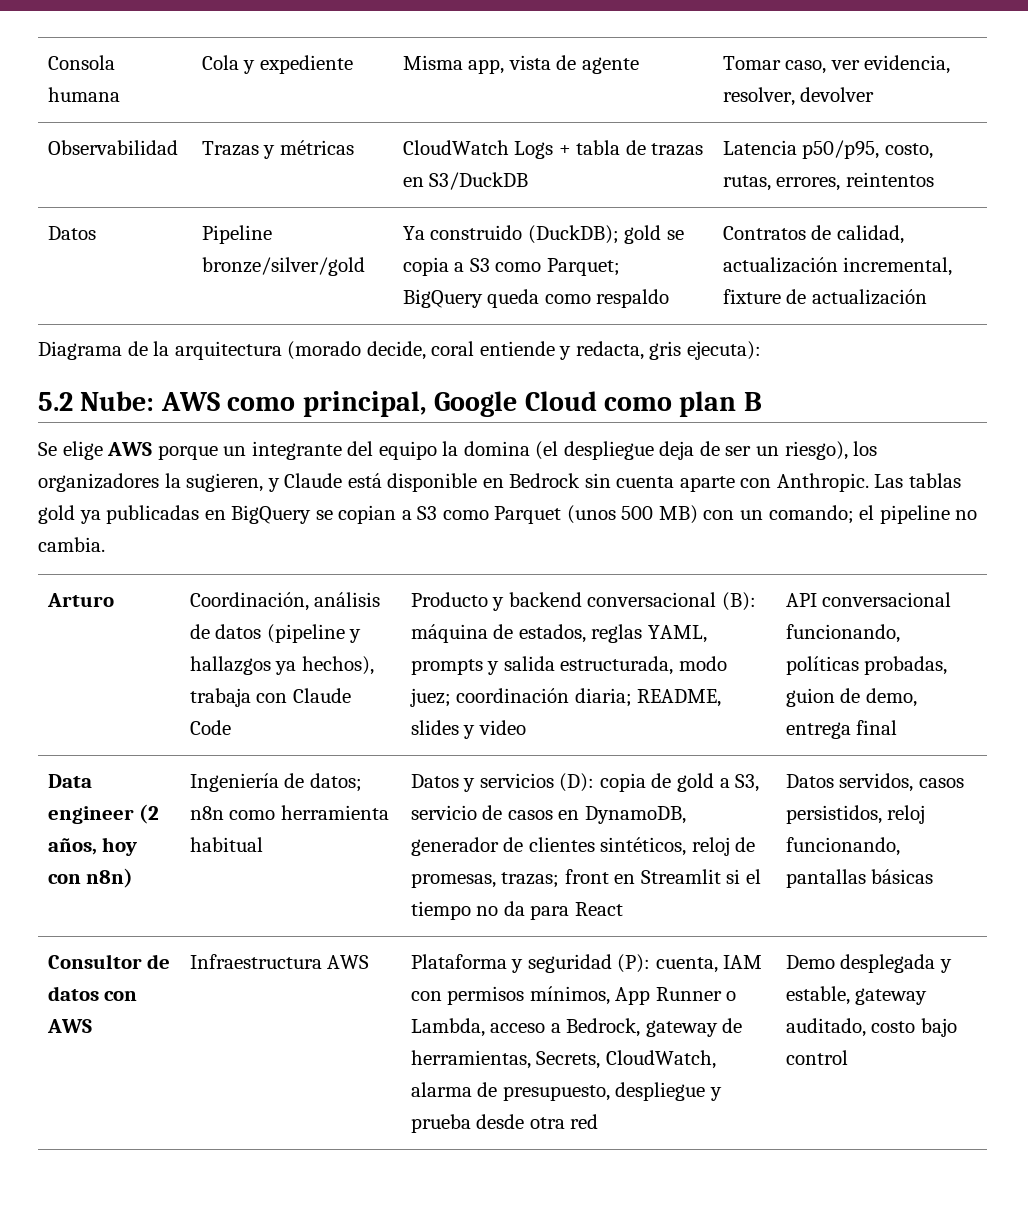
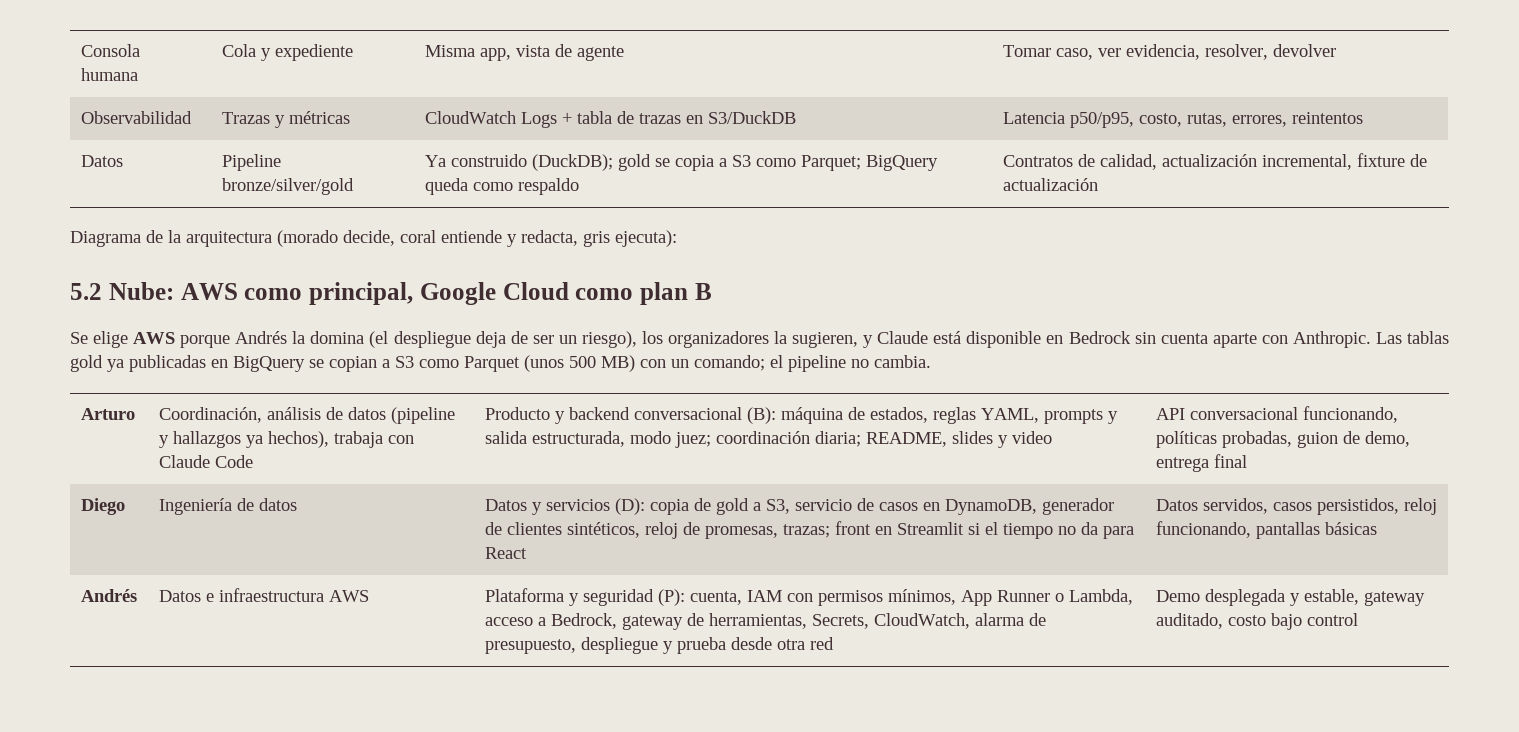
- Se elige AWS porque un integrante del equipo la domina (el despliegue deja de ser un riesgo), los organizadores la sugieren, y Claude está disponible en Bedrock sin cuenta aparte con Anthropic.
+ Se elige AWS porque Andrés la domina (el despliegue deja de ser un riesgo), los organizadores la sugieren, y Claude está disponible en Bedrock sin cuenta aparte con Anthropic.
- Data engineer (2 años, hoy con n8n) | Ingeniería de datos; n8n como herramienta habitual
+ Diego | Ingeniería de datos
- Consultor de datos con AWS | Infraestructura AWS
+ Andrés | Datos e infraestructura AWS

